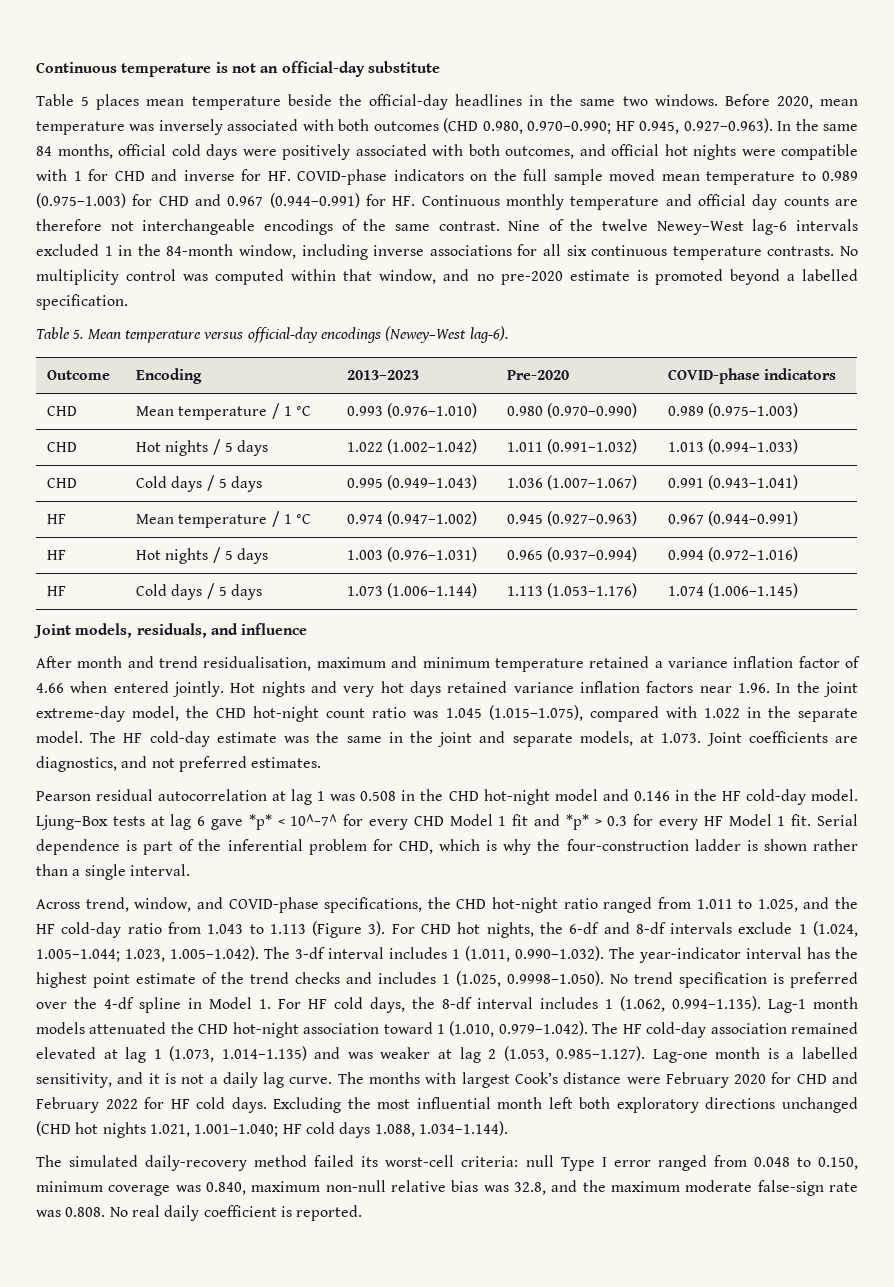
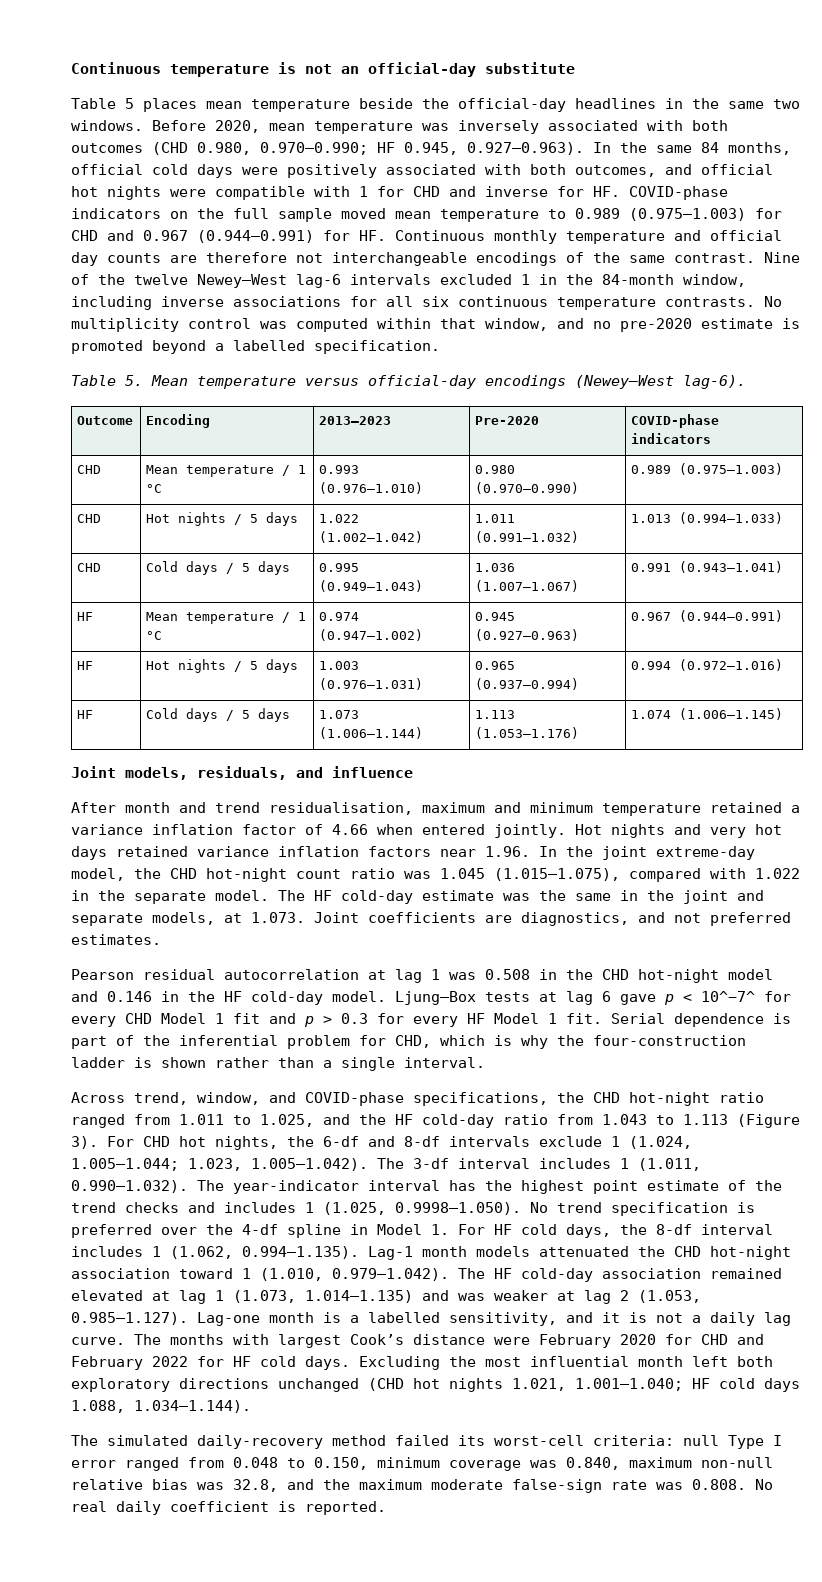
- Ljung–Box tests at lag 6 gave *p* < 10^−7^ for every CHD Model 1 fit and *p* > 0.3 for every HF Model 1 fit.
+ Ljung–Box tests at lag 6 gave p < 10^−7^ for every CHD Model 1 fit and p > 0.3 for every HF Model 1 fit.

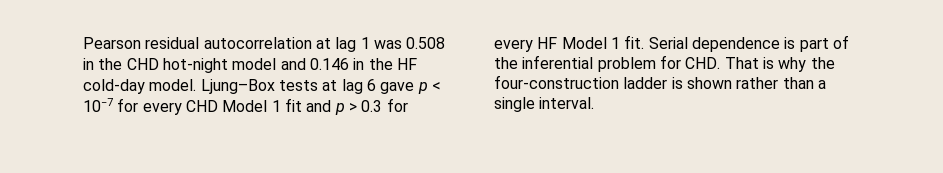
- Continuous temperature is not an official-day substitute
- Table 5 places mean temperature beside the official-day headlines in the same two windows. Before 2020, mean temperature was inversely associated with both outcomes (CHD 0.980, 0.970–0.990; HF 0.945, 0.927–0.963). In the same 84 months, official cold days were positively associated with both outcomes, and official hot nights were compatible with 1 for CHD and inverse for HF. COVID-phase indicators on the full sample moved mean temperature to 0.989 (0.975–1.003) for CHD and 0.967 (0.944–0.991) for HF. Continuous monthly temperature and official day counts are therefore not interchangeable encodings of the same contrast. Nine of the twelve Newey–West lag-6 intervals excluded 1 in the 84-month window, including inverse associations for all six continuous temperature contrasts. No multiplicity control was computed within that window, and no pre-2020 estimate is promoted beyond a labelled specification.
- Table 5. Mean temperature versus official-day encodings (Newey–West lag-6).
- Outcome | Encoding | 2013–2023 | Pre-2020 | COVID-phase indicators
- CHD | Mean temperature / 1 °C | 0.993 (0.976–1.010) | 0.980 (0.970–0.990) | 0.989 (0.975–1.003)
- CHD | Hot nights / 5 days | 1.022 (1.002–1.042) | 1.011 (0.991–1.032) | 1.013 (0.994–1.033)
- CHD | Cold days / 5 days | 0.995 (0.949–1.043) | 1.036 (1.007–1.067) | 0.991 (0.943–1.041)
- HF | Mean temperature / 1 °C | 0.974 (0.947–1.002) | 0.945 (0.927–0.963) | 0.967 (0.944–0.991)
- HF | Hot nights / 5 days | 1.003 (0.976–1.031) | 0.965 (0.937–0.994) | 0.994 (0.972–1.016)
- HF | Cold days / 5 days | 1.073 (1.006–1.144) | 1.113 (1.053–1.176) | 1.074 (1.006–1.145)
- Joint models, residuals, and influence
- After month and trend residualisation, maximum and minimum temperature retained a variance inflation factor of 4.66 when entered jointly. Hot nights and very hot days retained variance inflation factors near 1.96. In the joint extreme-day model, the CHD hot-night count ratio was 1.045 (1.015–1.075), compared with 1.022 in the separate model. The HF cold-day estimate was the same in the joint and separate models, at 1.073. Joint coefficients are diagnostics, and not preferred estimates.
- Ljung–Box tests at lag 6 gave p < 10^−7^ for every CHD Model 1 fit and p > 0.3 for every HF Model 1 fit.
+ Ljung–Box tests at lag 6 gave p < 10−7 for every CHD Model 1 fit and p > 0.3 for every HF Model 1 fit.
- Serial dependence is part of the inferential problem for CHD, which is why the four-construction ladder is shown rather than a single interval.
+ Serial dependence is part of the inferential problem for CHD. That is why the four-construction ladder is shown rather than a single interval.
- Across trend, window, and COVID-phase specifications, the CHD hot-night ratio ranged from 1.011 to 1.025, and the HF cold-day ratio from 1.043 to 1.113 (Figure 3). For CHD hot nights, the 6-df and 8-df intervals exclude 1 (1.024, 1.005–1.044; 1.023, 1.005–1.042). The 3-df interval includes 1 (1.011, 0.990–1.032). The year-indicator interval has the highest point estimate of the trend checks and includes 1 (1.025, 0.9998–1.050). No trend specification is preferred over the 4-df spline in Model 1. For HF cold days, the 8-df interval includes 1 (1.062, 0.994–1.135). Lag-1 month models attenuated the CHD hot-night association toward 1 (1.010, 0.979–1.042). The HF cold-day association remained elevated at lag 1 (1.073, 1.014–1.135) and was weaker at lag 2 (1.053, 0.985–1.127). Lag-one month is a labelled sensitivity, and it is not a daily lag curve. The months with largest Cook’s distance were February 2020 for CHD and February 2022 for HF cold days. Excluding the most influential month left both exploratory directions unchanged (CHD hot nights 1.021, 1.001–1.040; HF cold days 1.088, 1.034–1.144).
- The simulated daily-recovery method failed its worst-cell criteria: null Type I error ranged from 0.048 to 0.150, minimum coverage was 0.840, maximum non-null relative bias was 32.8, and the maximum moderate false-sign rate was 0.808. No real daily coefficient is reported.

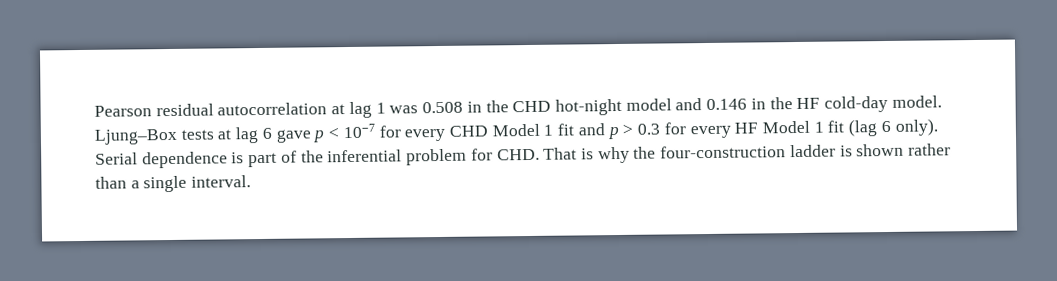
- Ljung–Box tests at lag 6 gave p < 10−7 for every CHD Model 1 fit and p > 0.3 for every HF Model 1 fit.
+ Ljung–Box tests at lag 6 gave p < 10−7 for every CHD Model 1 fit and p > 0.3 for every HF Model 1 fit (lag 6 only).

